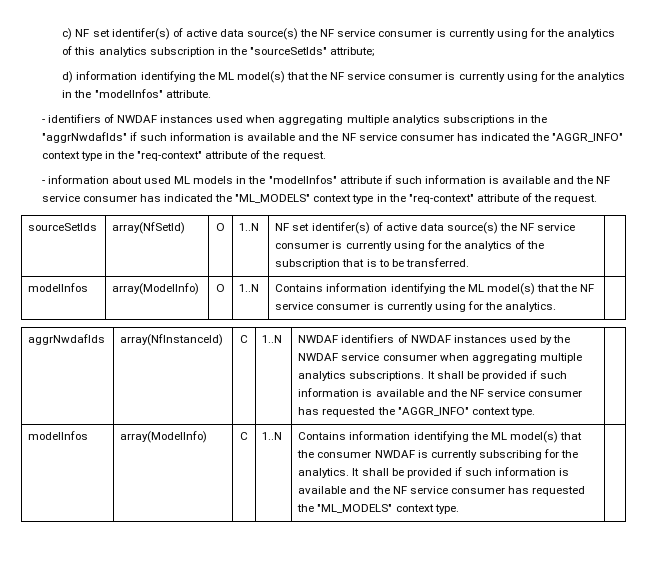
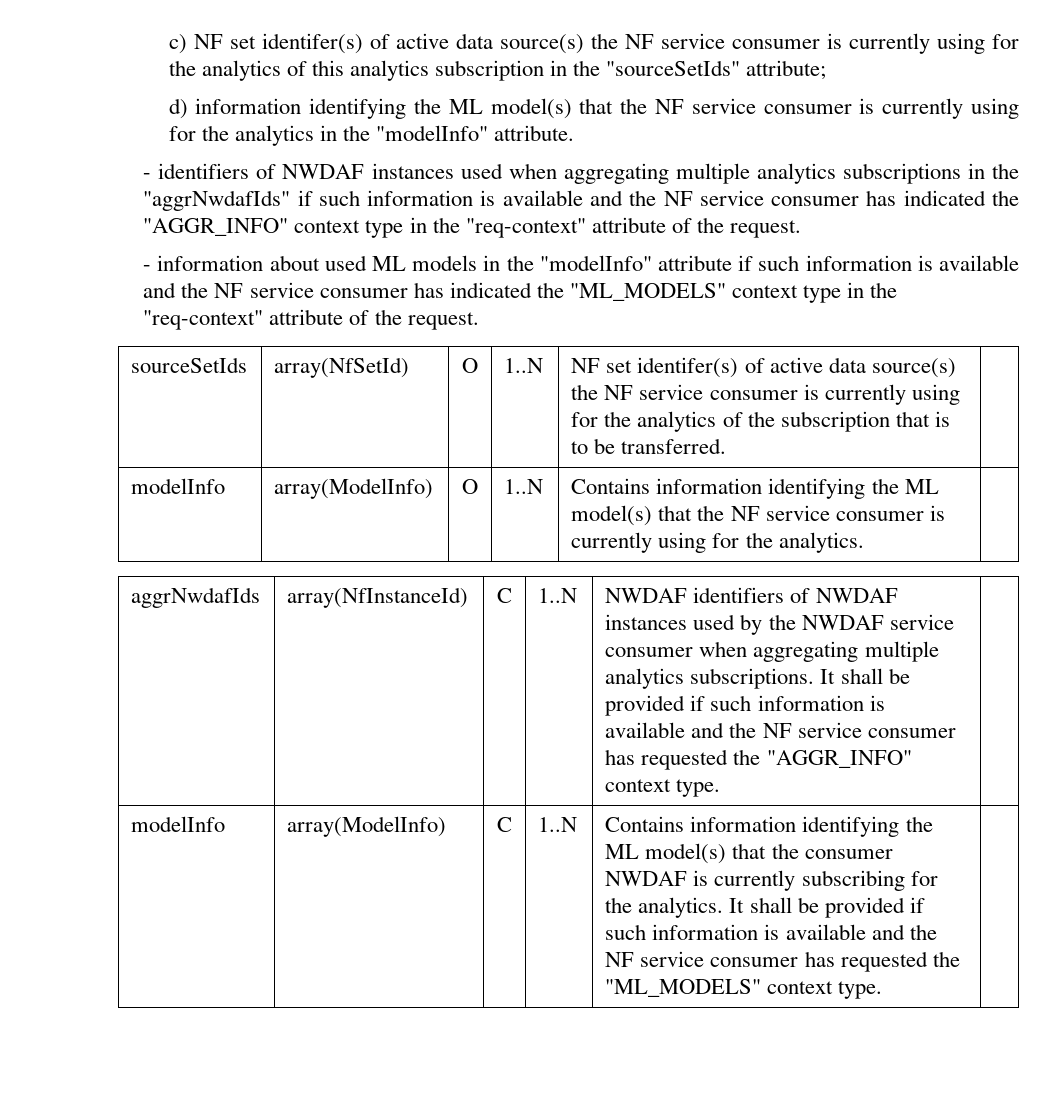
- d) information identifying the ML model(s) that the NF service consumer is currently using for the analytics in the "modelInfos" attribute.
+ d) information identifying the ML model(s) that the NF service consumer is currently using for the analytics in the "modelInfo" attribute.
- - information about used ML models in the "modelInfos" attribute if such information is available and the NF service consumer has indicated the "ML_MODELS" context type in the "req-context" attribute of the request.
+ - information about used ML models in the "modelInfo" attribute if such information is available and the NF service consumer has indicated the "ML_MODELS" context type in the "req-context" attribute of the request.
- modelInfos | array(ModelInfo) | O | 1..N | Contains information identifying the ML model(s) that the NF service consumer is currently using for the analytics. |
+ modelInfo | array(ModelInfo) | O | 1..N | Contains information identifying the ML model(s) that the NF service consumer is currently using for the analytics. |
- modelInfos | array(ModelInfo) | C | 1..N | Contains information identifying the ML model(s) that the consumer NWDAF is currently subscribing for the analytics. It shall be provided if such information is available and the NF service consumer has requested the "ML_MODELS" context type. |
+ modelInfo | array(ModelInfo) | C | 1..N | Contains information identifying the ML model(s) that the consumer NWDAF is currently subscribing for the analytics. It shall be provided if such information is available and the NF service consumer has requested the "ML_MODELS" context type. |

